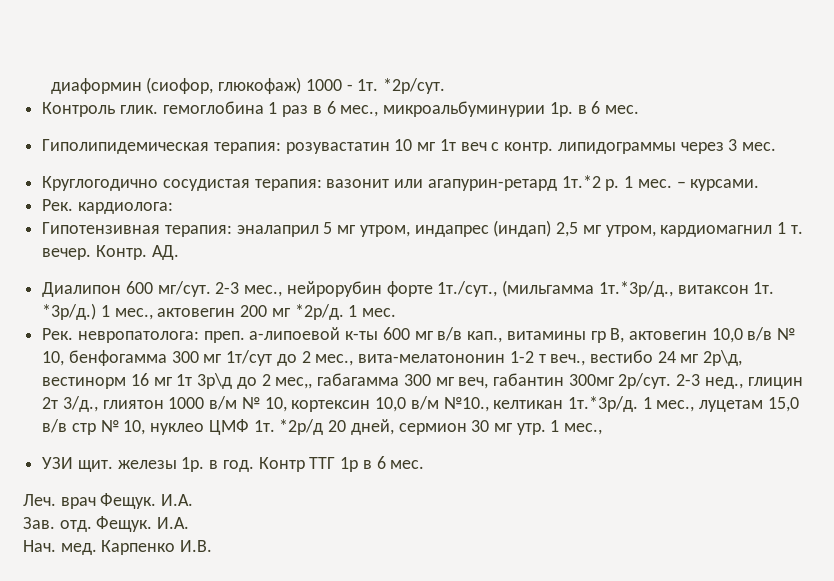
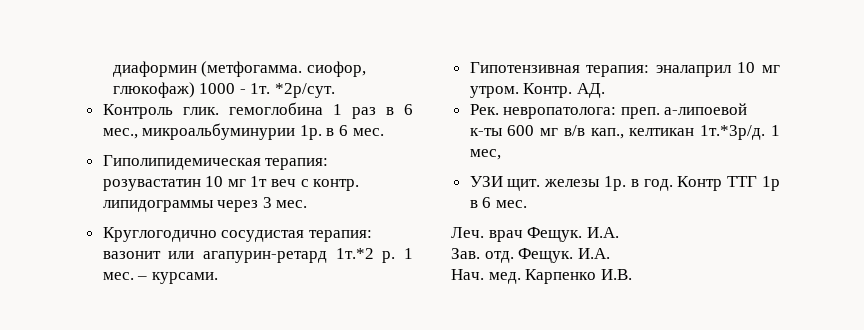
- диаформин (сиофор, глюкофаж) 1000 - 1т.
+ диаформин (метфогамма. сиофор, глюкофаж) 1000 - 1т.
- Рек. кардиолога:
- Гипотензивная терапия: эналаприл 5 мг утром, индапрес (индап) 2,5 мг утром, кардиомагнил 1 т. вечер. Контр. АД.
- Диалипон 600 мг/сут. 2-3 мес., нейрорубин форте 1т./сут., (мильгамма 1т.*3р/д., витаксон 1т. *3р/д.) 1 мес., актовегин 200 мг *2р/д. 1 мес.
+ Гипотензивная терапия: эналаприл 10 мг утром. Контр. АД.
- Рек. невропатолога: преп. а-липоевой к-ты 600 мг в/в кап., витамины гр В, актовегин 10,0 в/в № 10, бенфогамма 300 мг 1т/сут до 2 мес., вита-мелатононин 1-2 т веч., вестибо 24 мг 2р\д, вестинорм 16 мг 1т 3р\д до 2 мес,, габагамма 300 мг веч, габантин 300мг 2р/сут. 2-3 нед., глицин 2т 3/д., глиятон 1000 в/м № 10, кортексин 10,0 в/м №10., келтикан 1т.*3р/д. 1 мес., луцетам 15,0 в/в стр № 10, нуклео ЦМФ 1т. *2р/д 20 дней, сермион 30 мг утр. 1 мес.,
+ Рек. невропатолога: преп. а-липоевой к-ты 600 мг в/в кап., келтикан 1т.*3р/д. 1 мес,

